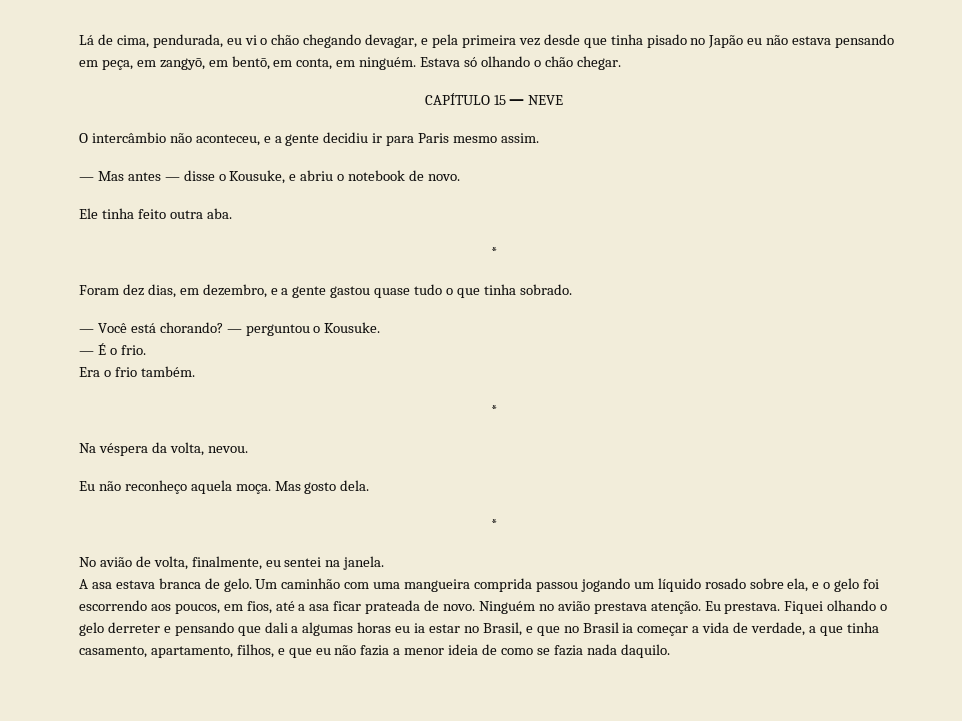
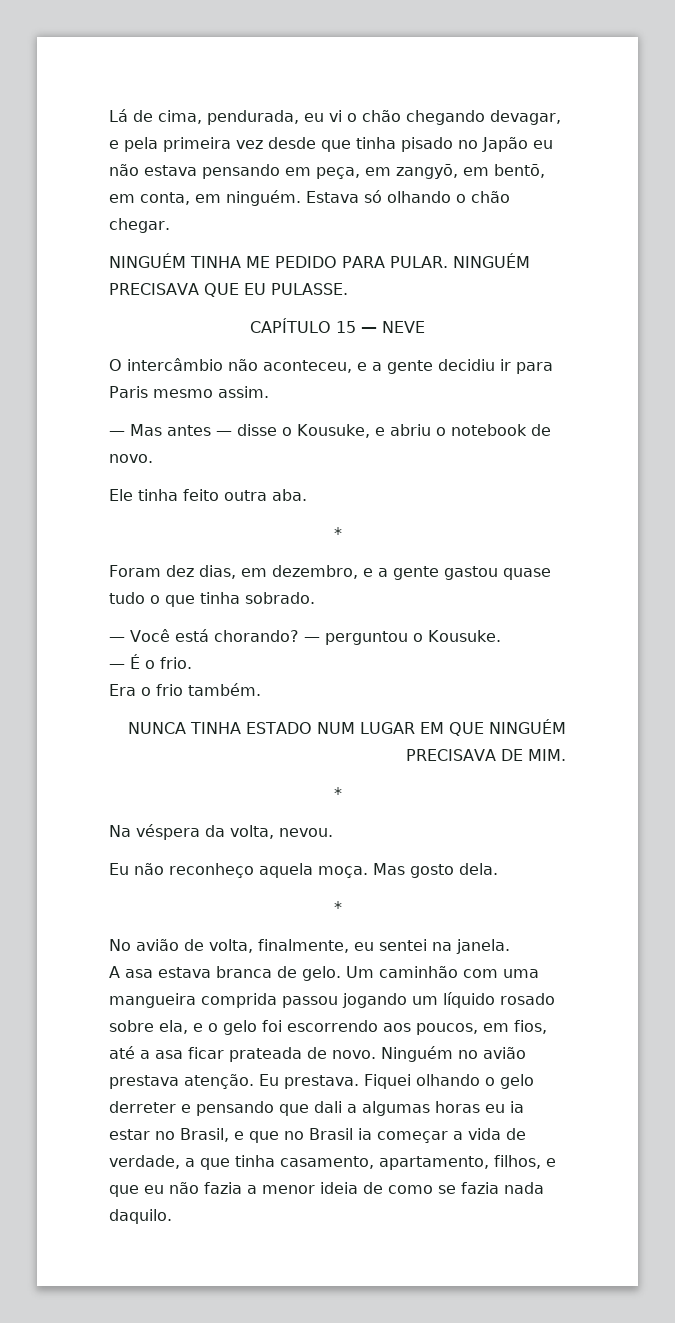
+ NINGUÉM TINHA ME PEDIDO PARA PULAR. NINGUÉM PRECISAVA QUE EU PULASSE.
+ NUNCA TINHA ESTADO NUM LUGAR EM QUE NINGUÉM PRECISAVA DE MIM.

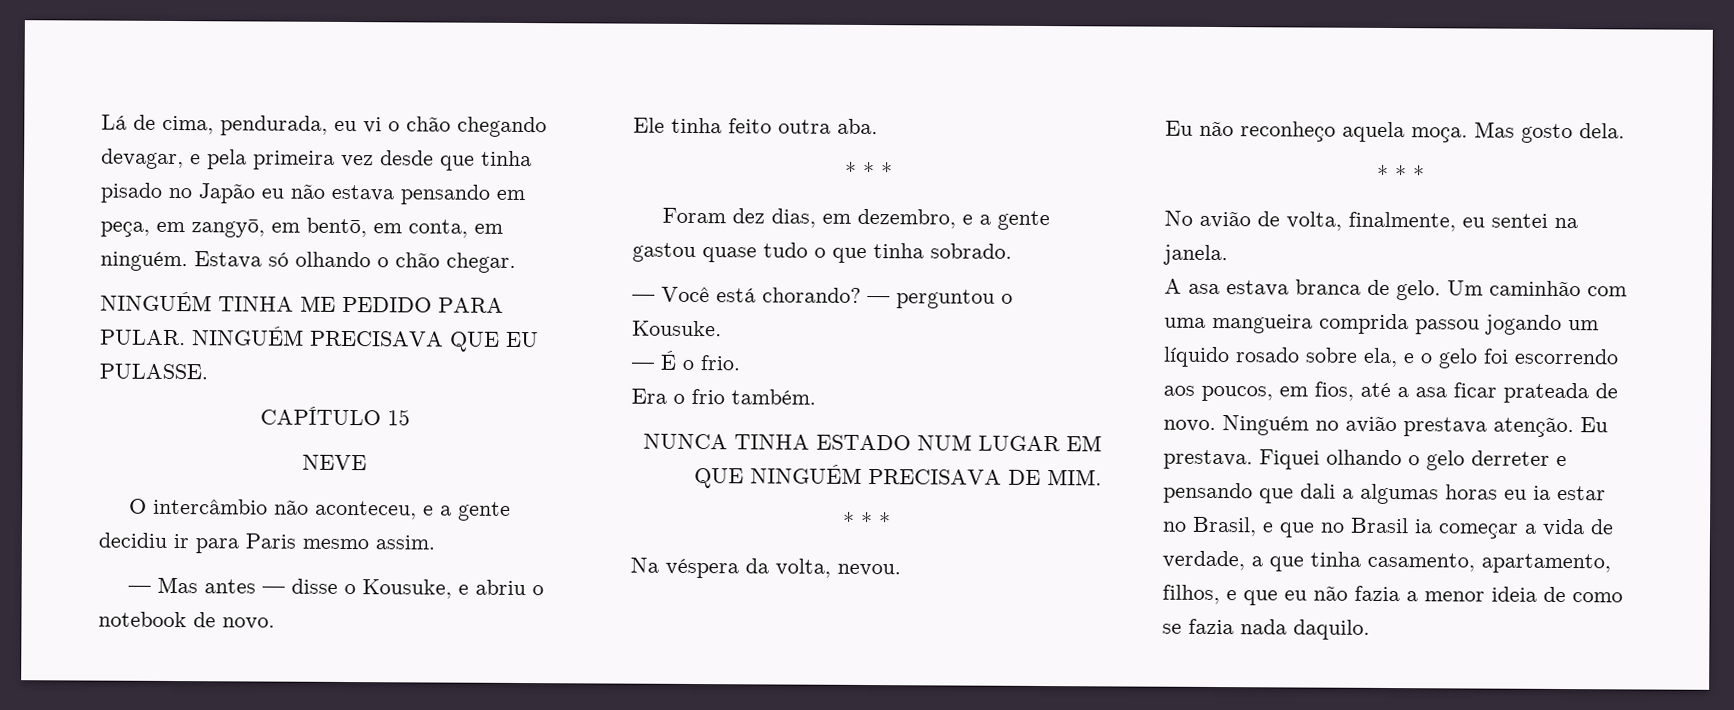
- CAPÍTULO 15 — NEVE
+ CAPÍTULO 15
+ NEVE
  Ele tinha feito outra aba.
- *
+ * * *
  NUNCA TINHA ESTADO NUM LUGAR EM QUE NINGUÉM PRECISAVA DE MIM.
- *
+ * * *
  Mas gosto dela.
- *
+ * * *

